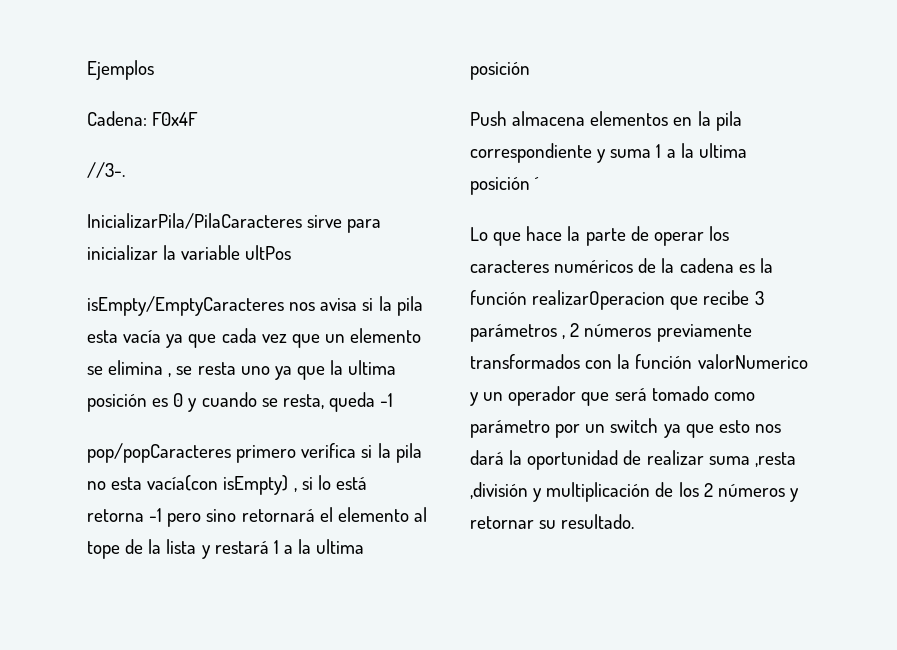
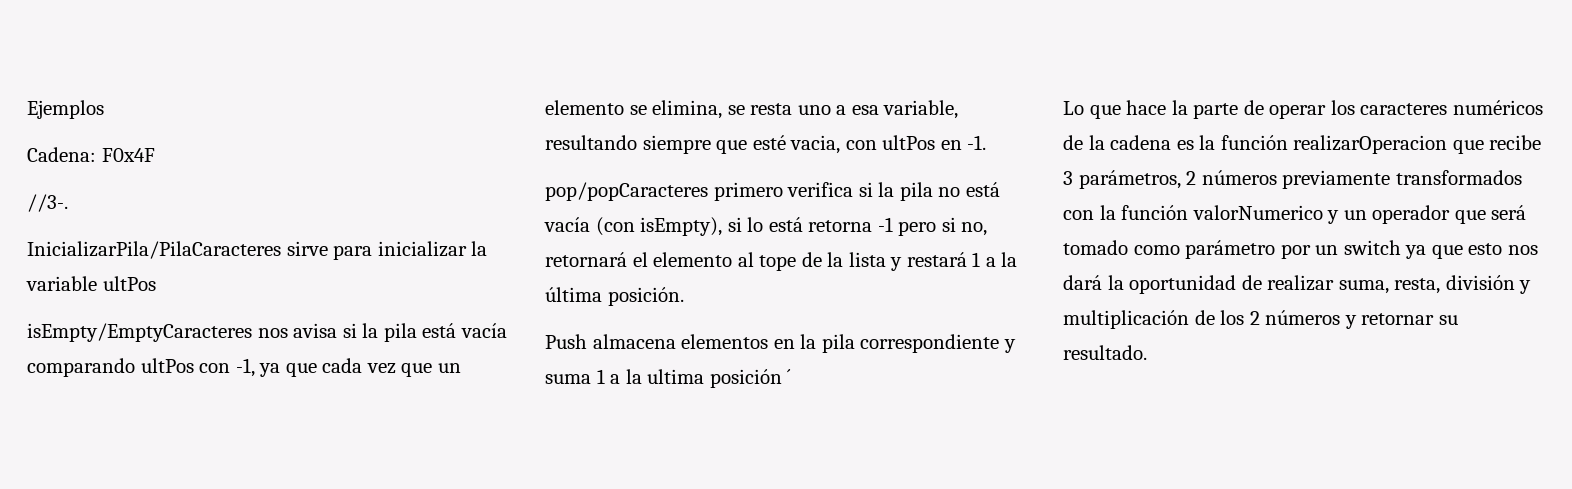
- isEmpty/EmptyCaracteres nos avisa si la pila esta vacía ya que cada vez que un elemento se elimina , se resta uno ya que la ultima posición es 0 y cuando se resta, queda -1
+ isEmpty/EmptyCaracteres nos avisa si la pila está vacía comparando ultPos con -1, ya que cada vez que un elemento se elimina, se resta uno a esa variable, resultando siempre que esté vacia, con ultPos en -1.
- pop/popCaracteres primero verifica si la pila no esta vacía(con isEmpty) , si lo está retorna -1 pero sino retornará el elemento al tope de la lista y restará 1 a la ultima posición
+ pop/popCaracteres primero verifica si la pila no está vacía (con isEmpty), si lo está retorna -1 pero si no, retornará el elemento al tope de la lista y restará 1 a la última posición.
- Lo que hace la parte de operar los caracteres numéricos de la cadena es la función realizarOperacion que recibe 3 parámetros , 2 números previamente transformados con la función valorNumerico y un operador que será tomado como parámetro por un switch ya que esto nos dará la oportunidad de realizar suma ,resta ,división y multiplicación de los 2 números y retornar su resultado.
+ Lo que hace la parte de operar los caracteres numéricos de la cadena es la función realizarOperacion que recibe 3 parámetros, 2 números previamente transformados con la función valorNumerico y un operador que será tomado como parámetro por un switch ya que esto nos dará la oportunidad de realizar suma, resta, división y multiplicación de los 2 números y retornar su resultado.

